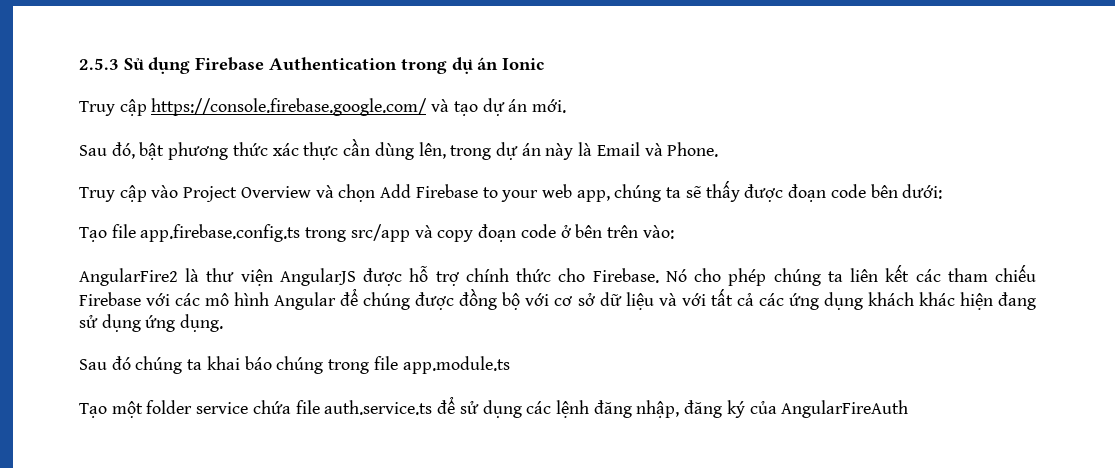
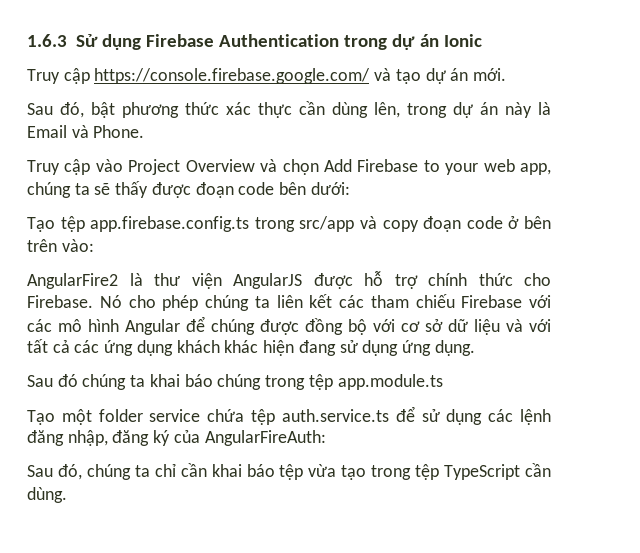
- 2.5.3 Sử dụng Firebase Authentication trong dự án Ionic
+ 1.6.3 Sử dụng Firebase Authentication trong dự án Ionic
- Tạo file app.firebase.config.ts trong src/app và copy đoạn code ở bên trên vào:
+ Tạo tệp app.firebase.config.ts trong src/app và copy đoạn code ở bên trên vào:
- Sau đó chúng ta khai báo chúng trong file app.module.ts
+ Sau đó chúng ta khai báo chúng trong tệp app.module.ts
- Tạo một folder service chứa file auth.service.ts để sử dụng các lệnh đăng nhập, đăng ký của AngularFireAuth
+ Tạo một folder service chứa tệp auth.service.ts để sử dụng các lệnh đăng nhập, đăng ký của AngularFireAuth:
+ Sau đó, chúng ta chỉ cần khai báo tệp vừa tạo trong tệp TypeScript cần dùng.

